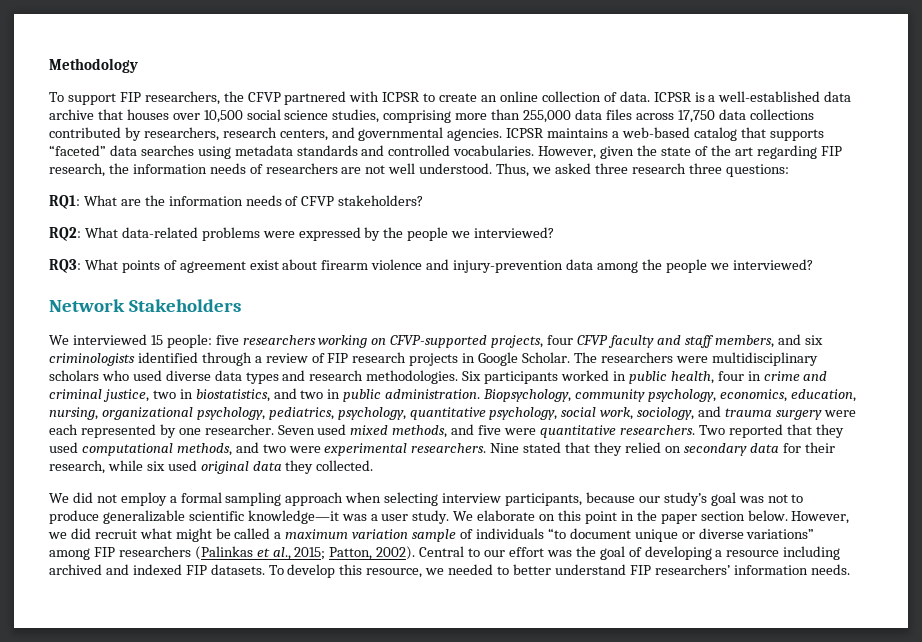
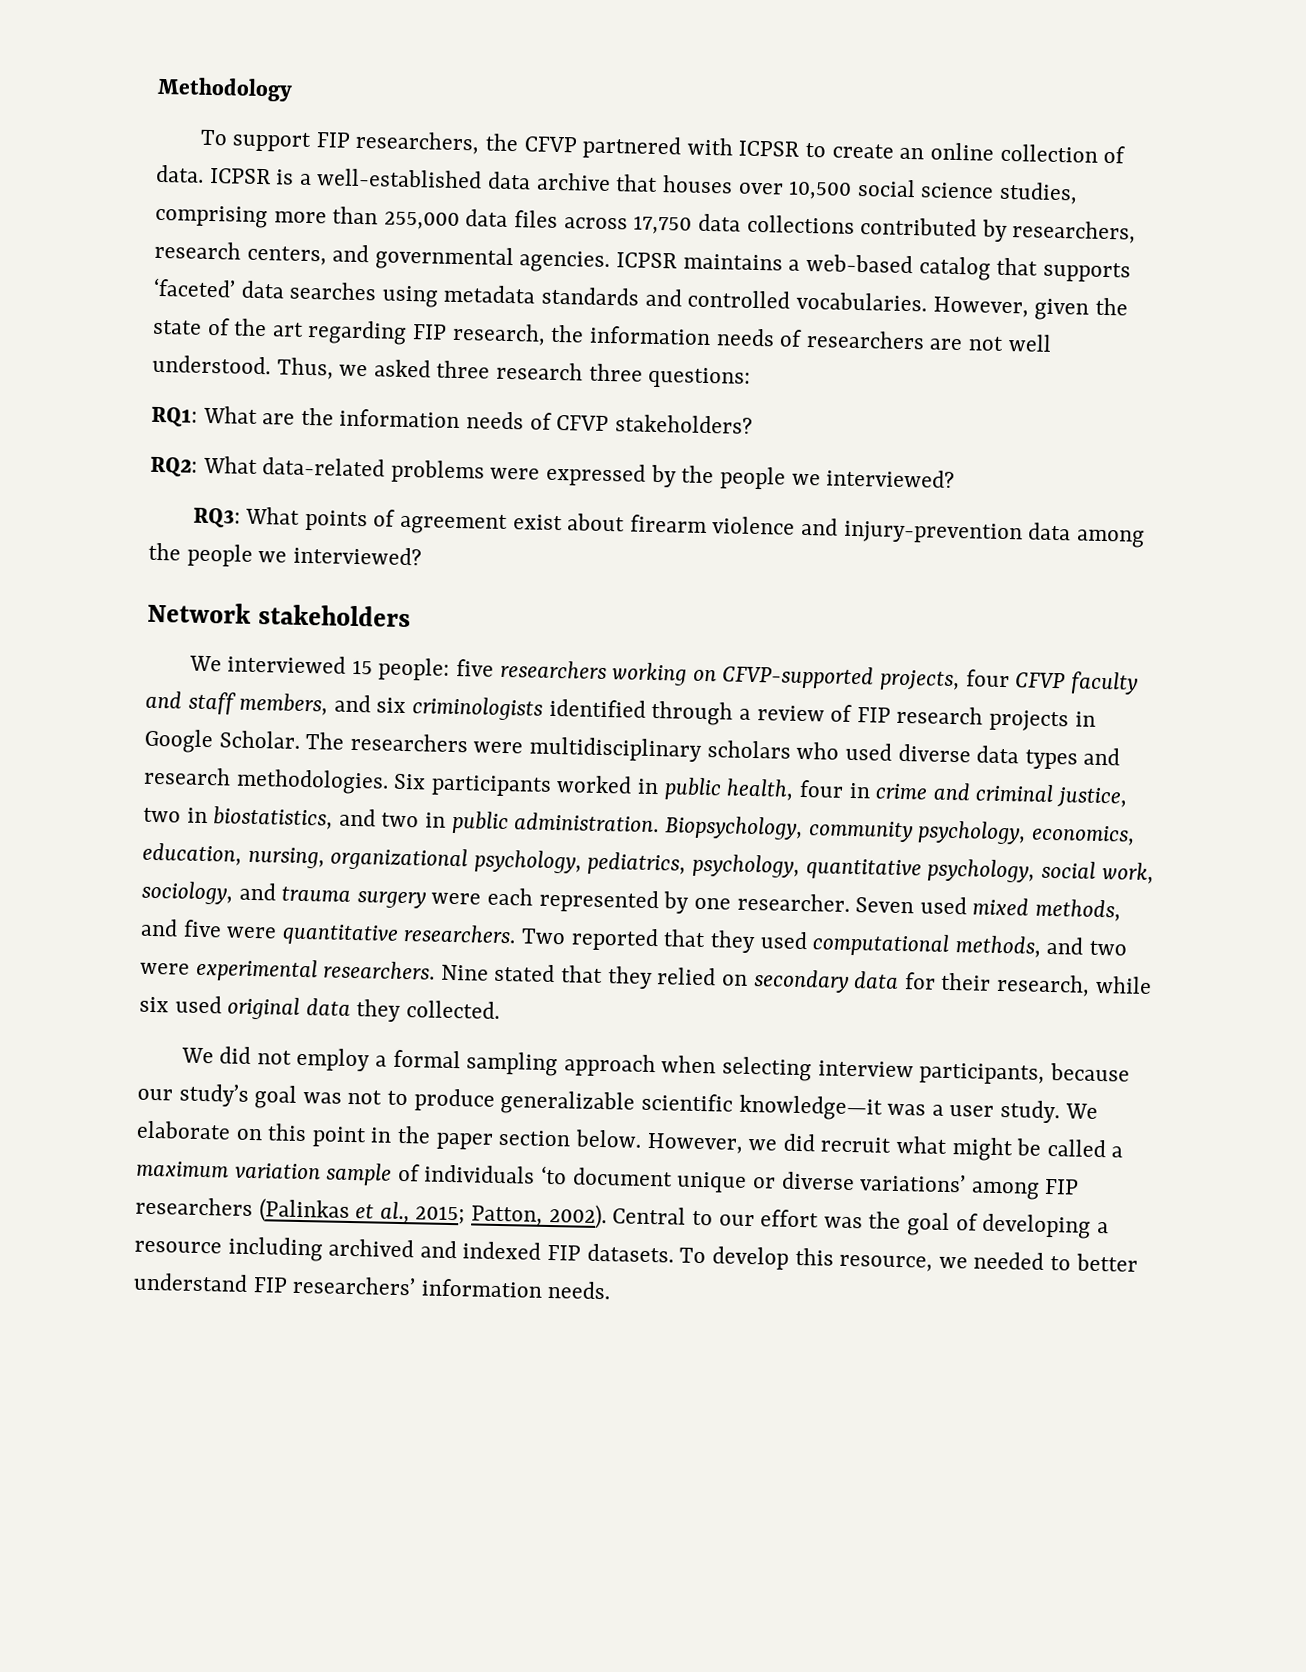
- ICPSR maintains a web-based catalog that supports “faceted” data searches using metadata standards and controlled vocabularies.
+ ICPSR maintains a web-based catalog that supports ‘faceted’ data searches using metadata standards and controlled vocabularies.
- Network Stakeholders
+ Network stakeholders
- However, we did recruit what might be called a maximum variation sample of individuals “to document unique or diverse variations” among FIP researchers (Palinkas et al., 2015; Patton, 2002).
+ However, we did recruit what might be called a maximum variation sample of individuals ‘to document unique or diverse variations’ among FIP researchers (Palinkas et al., 2015; Patton, 2002).

